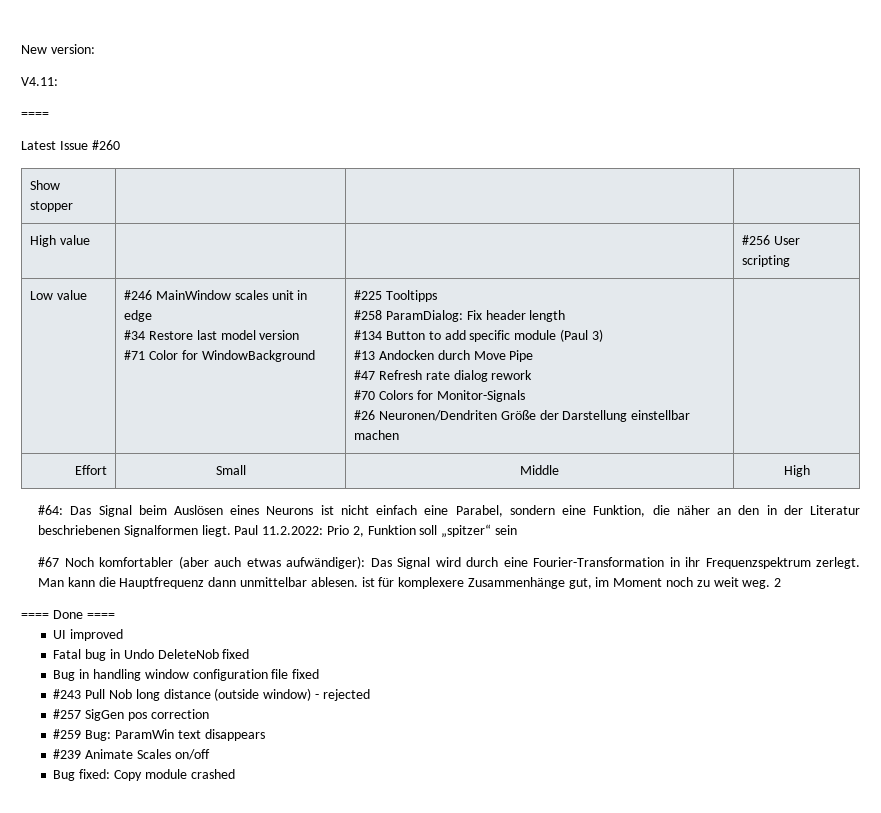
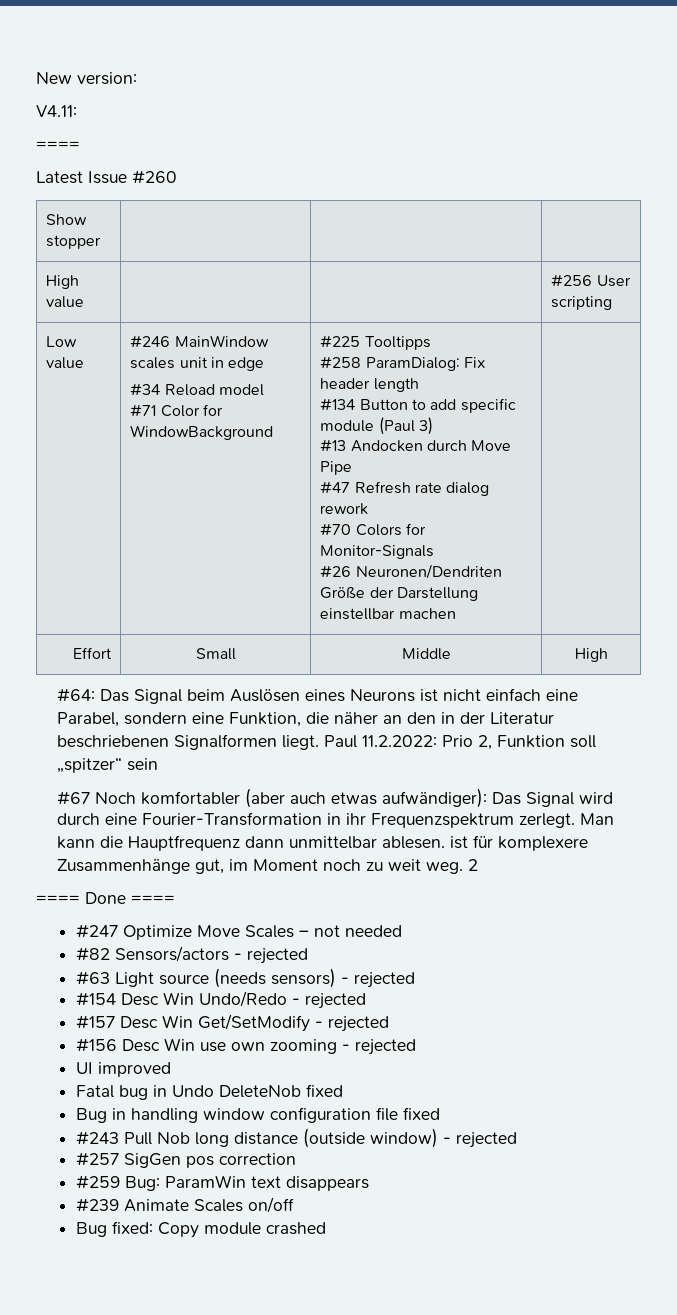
- #34 Restore last model version
+ #34 Reload model
+ #247 Optimize Move Scales – not needed
+ #82 Sensors/actors - rejected
+ #63 Light source (needs sensors) - rejected
+ #154 Desc Win Undo/Redo - rejected
+ #157 Desc Win Get/SetModify - rejected
+ #156 Desc Win use own zooming - rejected

